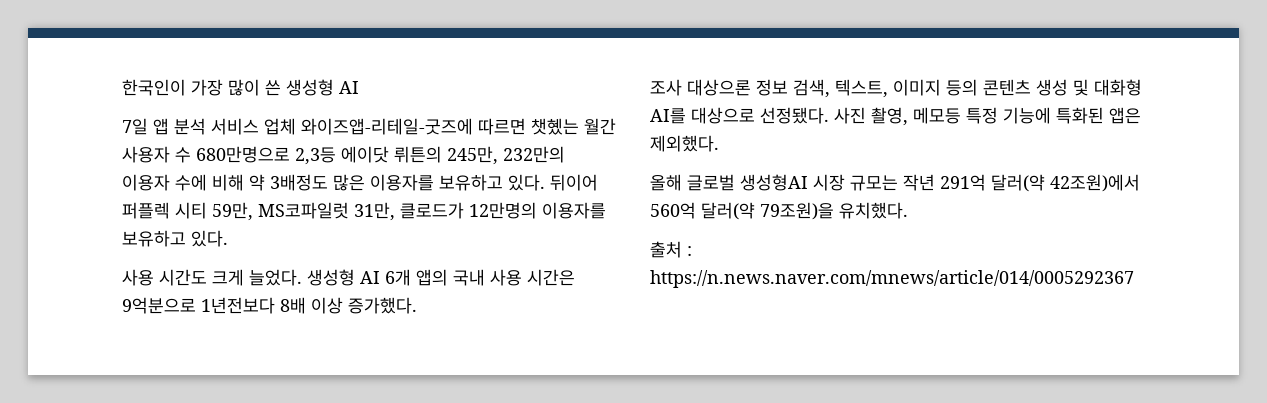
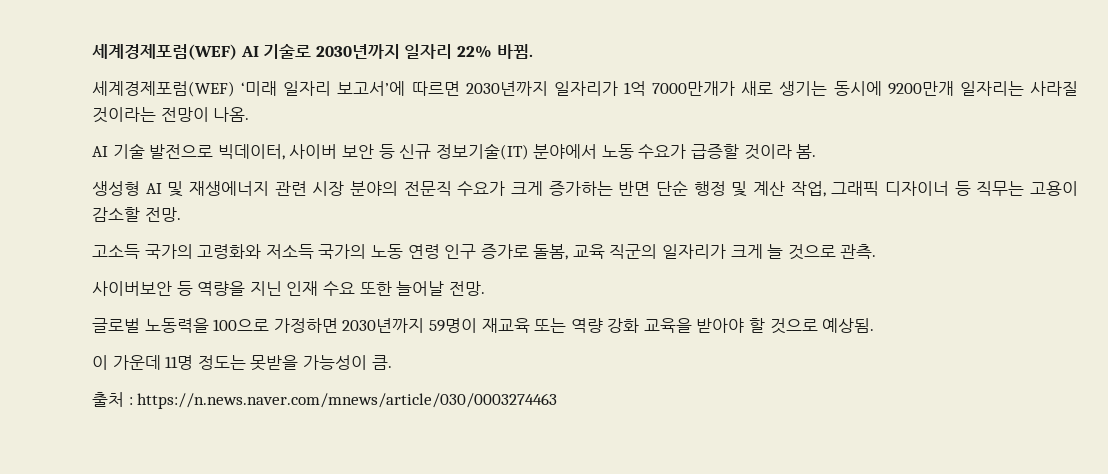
- 한국인이 가장 많이 쓴 생성형 AI
- 7일 앱 분석 서비스 업체 와이즈앱-리테일-굿즈에 따르면 챗혰는 월간 사용자 수 680만명으로 2,3등 에이닷 뤼튼의 245만, 232만의 이용자 수에 비해 약 3배정도 많은 이용자를 보유하고 있다. 뒤이어 퍼플렉 시티 59만, MS코파일럿 31만, 클로드가 12만명의 이용자를 보유하고 있다.
- 사용 시간도 크게 늘었다. 생성형 AI 6개 앱의 국내 사용 시간은 9억분으로 1년전보다 8배 이상 증가했다.
- 조사 대상으론 정보 검색, 텍스트, 이미지 등의 콘텐츠 생성 및 대화형 AI를 대상으로 선정됐다. 사진 촬영, 메모등 특정 기능에 특화된 앱은 제외했다.
- 올해 글로벌 생성형AI 시장 규모는 작년 291억 달러(약 42조원)에서 560억 달러(약 79조원)을 유치했다.
+ 세계경제포럼(WEF) AI 기술로 2030년까지 일자리 22% 바뀜.
+ 세계경제포럼(WEF) ‘미래 일자리 보고서’에 따르면 2030년까지 일자리가 1억 7000만개가 새로 생기는 동시에 9200만개 일자리는 사라질 것이라는 전망이 나옴.
+ AI 기술 발전으로 빅데이터, 사이버 보안 등 신규 정보기술(IT) 분야에서 노동 수요가 급증할 것이라 봄.
+ 생성형 AI 및 재생에너지 관련 시장 분야의 전문직 수요가 크게 증가하는 반면 단순 행정 및 계산 작업, 그래픽 디자이너 등 직무는 고용이 감소할 전망.
+ 고소득 국가의 고령화와 저소득 국가의 노동 연령 인구 증가로 돌봄, 교육 직군의 일자리가 크게 늘 것으로 관측.
+ 사이버보안 등 역량을 지닌 인재 수요 또한 늘어날 전망.
+ 글로벌 노동력을 100으로 가정하면 2030년까지 59명이 재교육 또는 역량 강화 교육을 받아야 할 것으로 예상됨.
+ 이 가운데 11명 정도는 못받을 가능성이 큼.
- 출처 : https://n.news.naver.com/mnews/article/014/0005292367
+ 출처 : https://n.news.naver.com/mnews/article/030/0003274463

